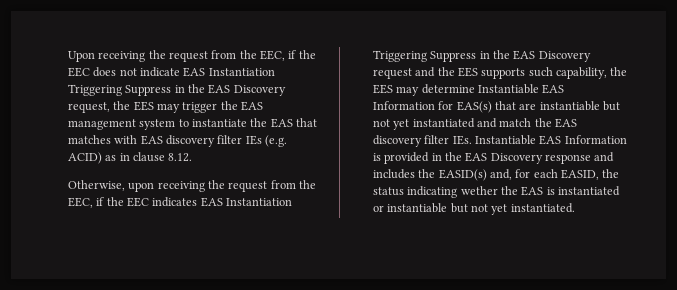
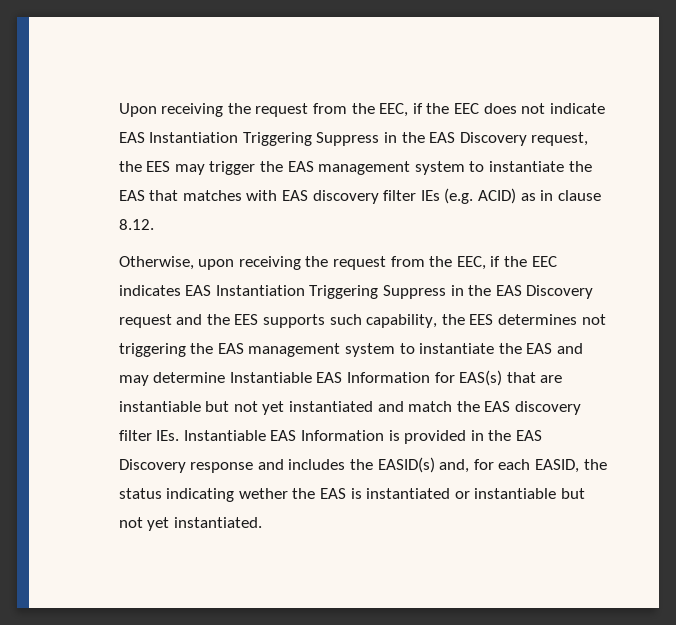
- Otherwise, upon receiving the request from the EEC, if the EEC indicates EAS Instantiation Triggering Suppress in the EAS Discovery request and the EES supports such capability, the EES may determine Instantiable EAS Information for EAS(s) that are instantiable but not yet instantiated and match the EAS discovery filter IEs. Instantiable EAS Information is provided in the EAS Discovery response and includes the EASID(s) and, for each EASID, the status indicating wether the EAS is instantiated or instantiable but not yet instantiated.
+ Otherwise, upon receiving the request from the EEC, if the EEC indicates EAS Instantiation Triggering Suppress in the EAS Discovery request and the EES supports such capability, the EES determines not triggering the EAS management system to instantiate the EAS and may determine Instantiable EAS Information for EAS(s) that are instantiable but not yet instantiated and match the EAS discovery filter IEs. Instantiable EAS Information is provided in the EAS Discovery response and includes the EASID(s) and, for each EASID, the status indicating wether the EAS is instantiated or instantiable but not yet instantiated.

